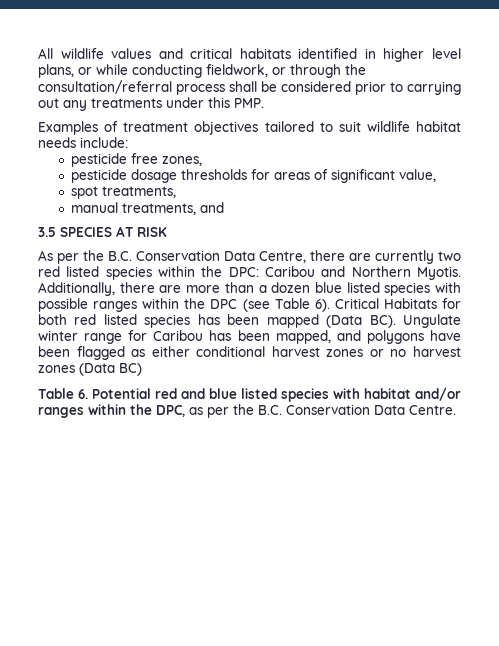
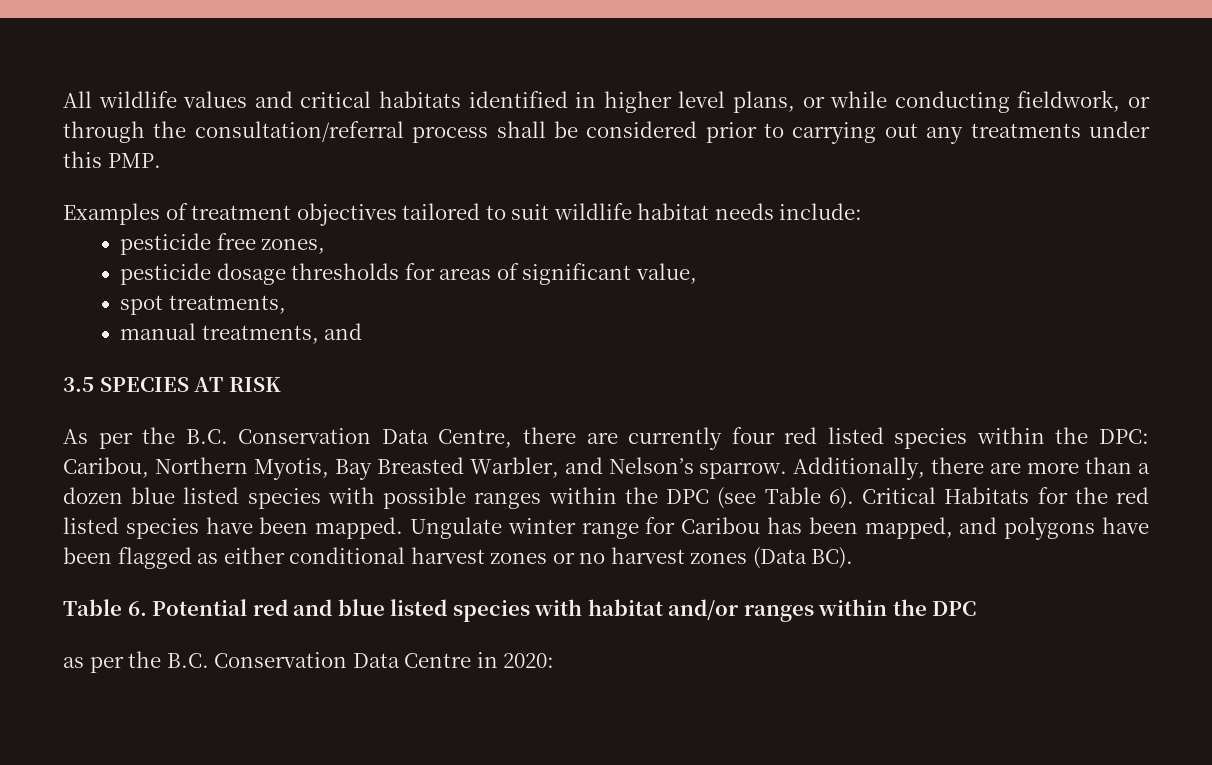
- As per the B.C. Conservation Data Centre, there are currently two red listed species within the DPC: Caribou and Northern Myotis.
+ As per the B.C. Conservation Data Centre, there are currently four red listed species within the DPC: Caribou, Northern Myotis, Bay Breasted Warbler, and Nelson’s sparrow.
- Critical Habitats for both red listed species has been mapped (Data BC). Ungulate winter range for Caribou has been mapped, and polygons have been flagged as either conditional harvest zones or no harvest zones (Data BC)
+ Critical Habitats for the red listed species have been mapped. Ungulate winter range for Caribou has been mapped, and polygons have been flagged as either conditional harvest zones or no harvest zones (Data BC).
- Table 6. Potential red and blue listed species with habitat and/or ranges within the DPC, as per the B.C. Conservation Data Centre.
+ Table 6. Potential red and blue listed species with habitat and/or ranges within the DPC
+ as per the B.C. Conservation Data Centre in 2020:

